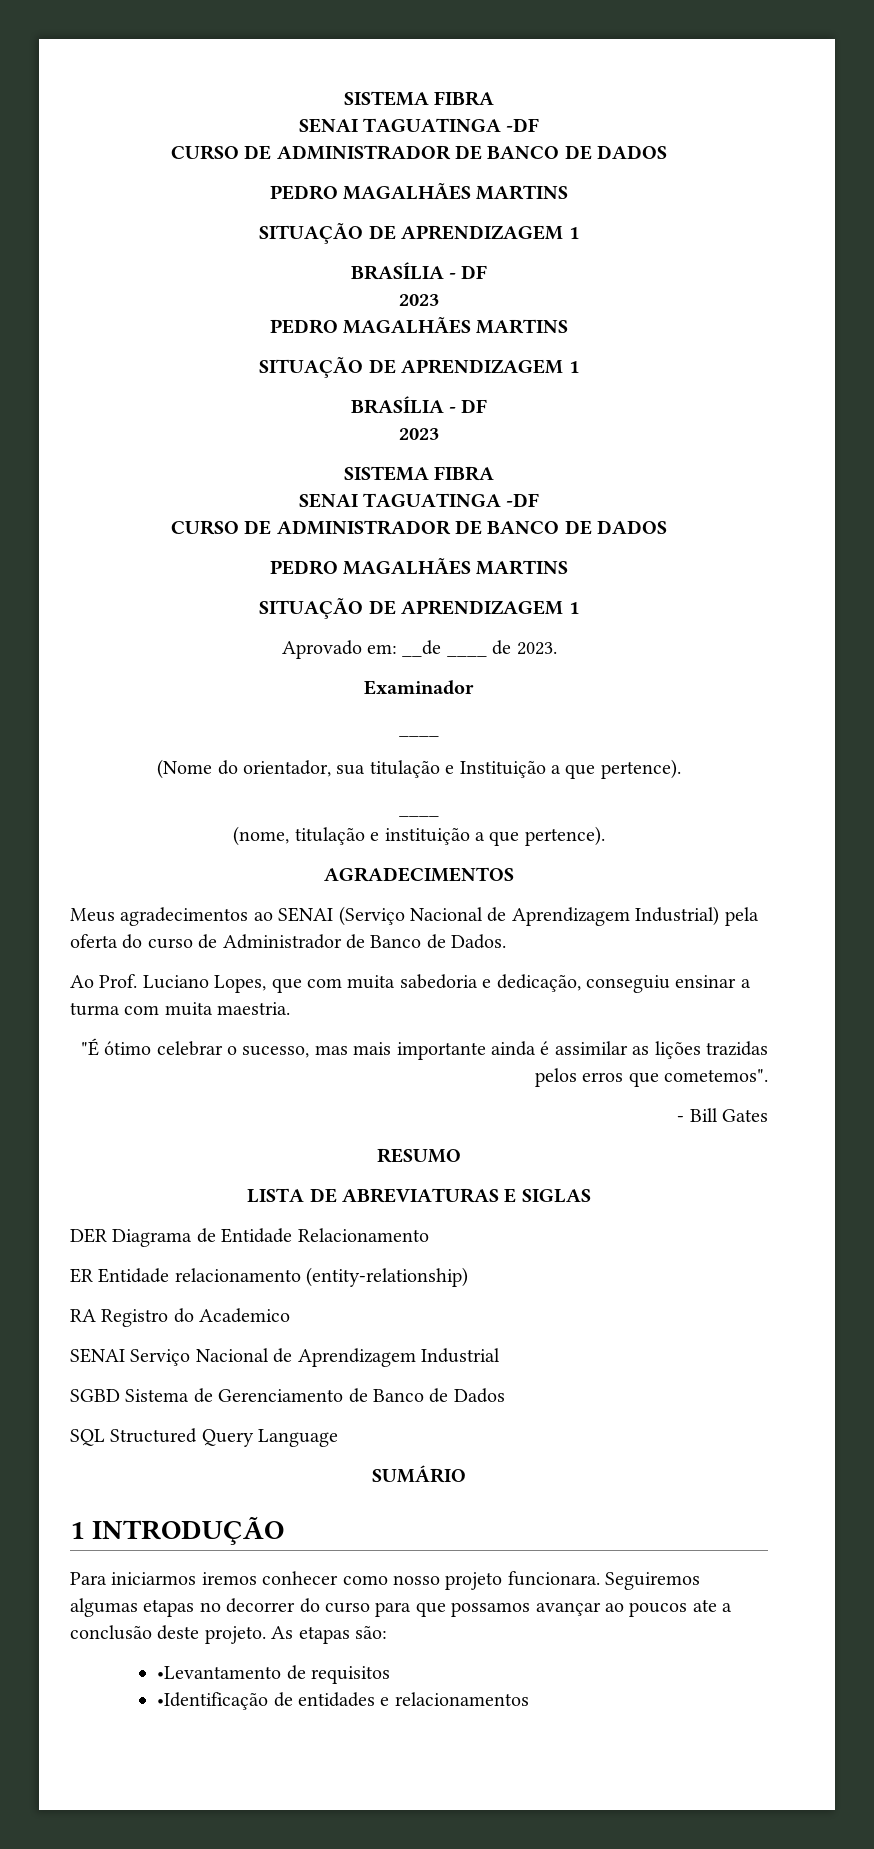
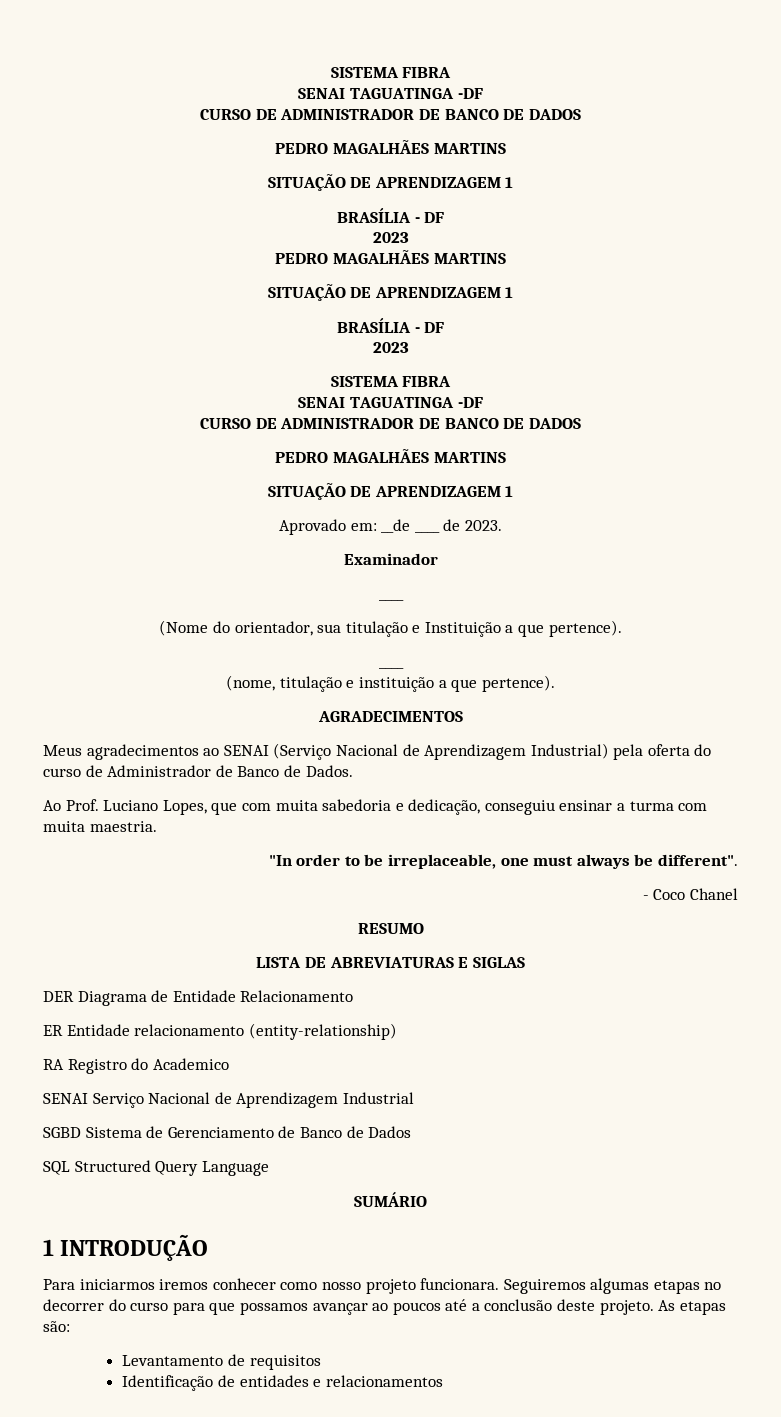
- "É ótimo celebrar o sucesso, mas mais importante ainda é assimilar as lições trazidas pelos erros que cometemos".
- - Bill Gates
+ "In order to be irreplaceable, one must always be different".
+ - Coco Chanel
- Seguiremos algumas etapas no decorrer do curso para que possamos avançar ao poucos ate a conclusão deste projeto.
+ Seguiremos algumas etapas no decorrer do curso para que possamos avançar ao poucos até a conclusão deste projeto.
- •Levantamento de requisitos
+ Levantamento de requisitos
- •Identificação de entidades e relacionamentos
+ Identificação de entidades e relacionamentos

